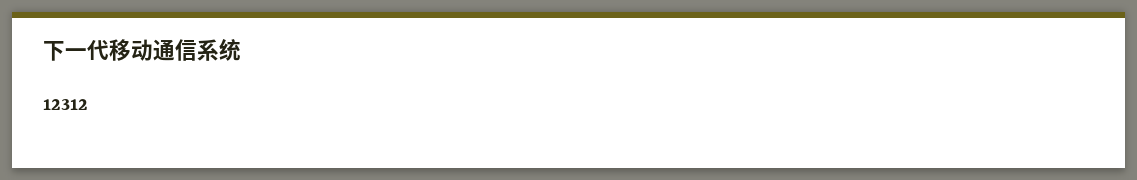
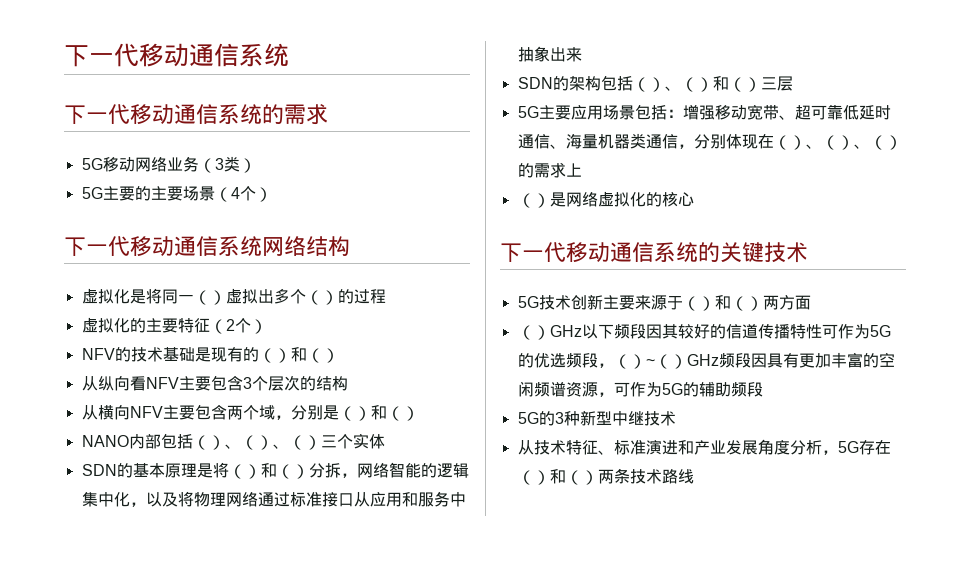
- 12312
+ 下一代移动通信系统的需求
+ 5G移动网络业务（3类）
+ 5G主要的主要场景（4个）
+ 下一代移动通信系统网络结构
+ 虚拟化是将同一（）虚拟出多个（）的过程
+ 虚拟化的主要特征（2个）
+ NFV的技术基础是现有的（）和（）
+ 从纵向看NFV主要包含3个层次的结构
+ 从横向NFV主要包含两个域，分别是（）和（）
+ NANO内部包括（）、（）、（）三个实体
+ SDN的基本原理是将（）和（）分拆，网络智能的逻辑集中化，以及将物理网络通过标准接口从应用和服务中抽象出来
+ SDN的架构包括（）、（）和（）三层
+ 5G主要应用场景包括：增强移动宽带、超可靠低延时通信、海量机器类通信，分别体现在（）、（）、（）的需求上
+ （）是网络虚拟化的核心
+ 下一代移动通信系统的关键技术
+ 5G技术创新主要来源于（）和（）两方面
+ （）GHz以下频段因其较好的信道传播特性可作为5G的优选频段，（）~（）GHz频段因具有更加丰富的空闲频谱资源，可作为5G的辅助频段
+ 5G的3种新型中继技术
+ 从技术特征、标准演进和产业发展角度分析，5G存在（）和（）两条技术路线

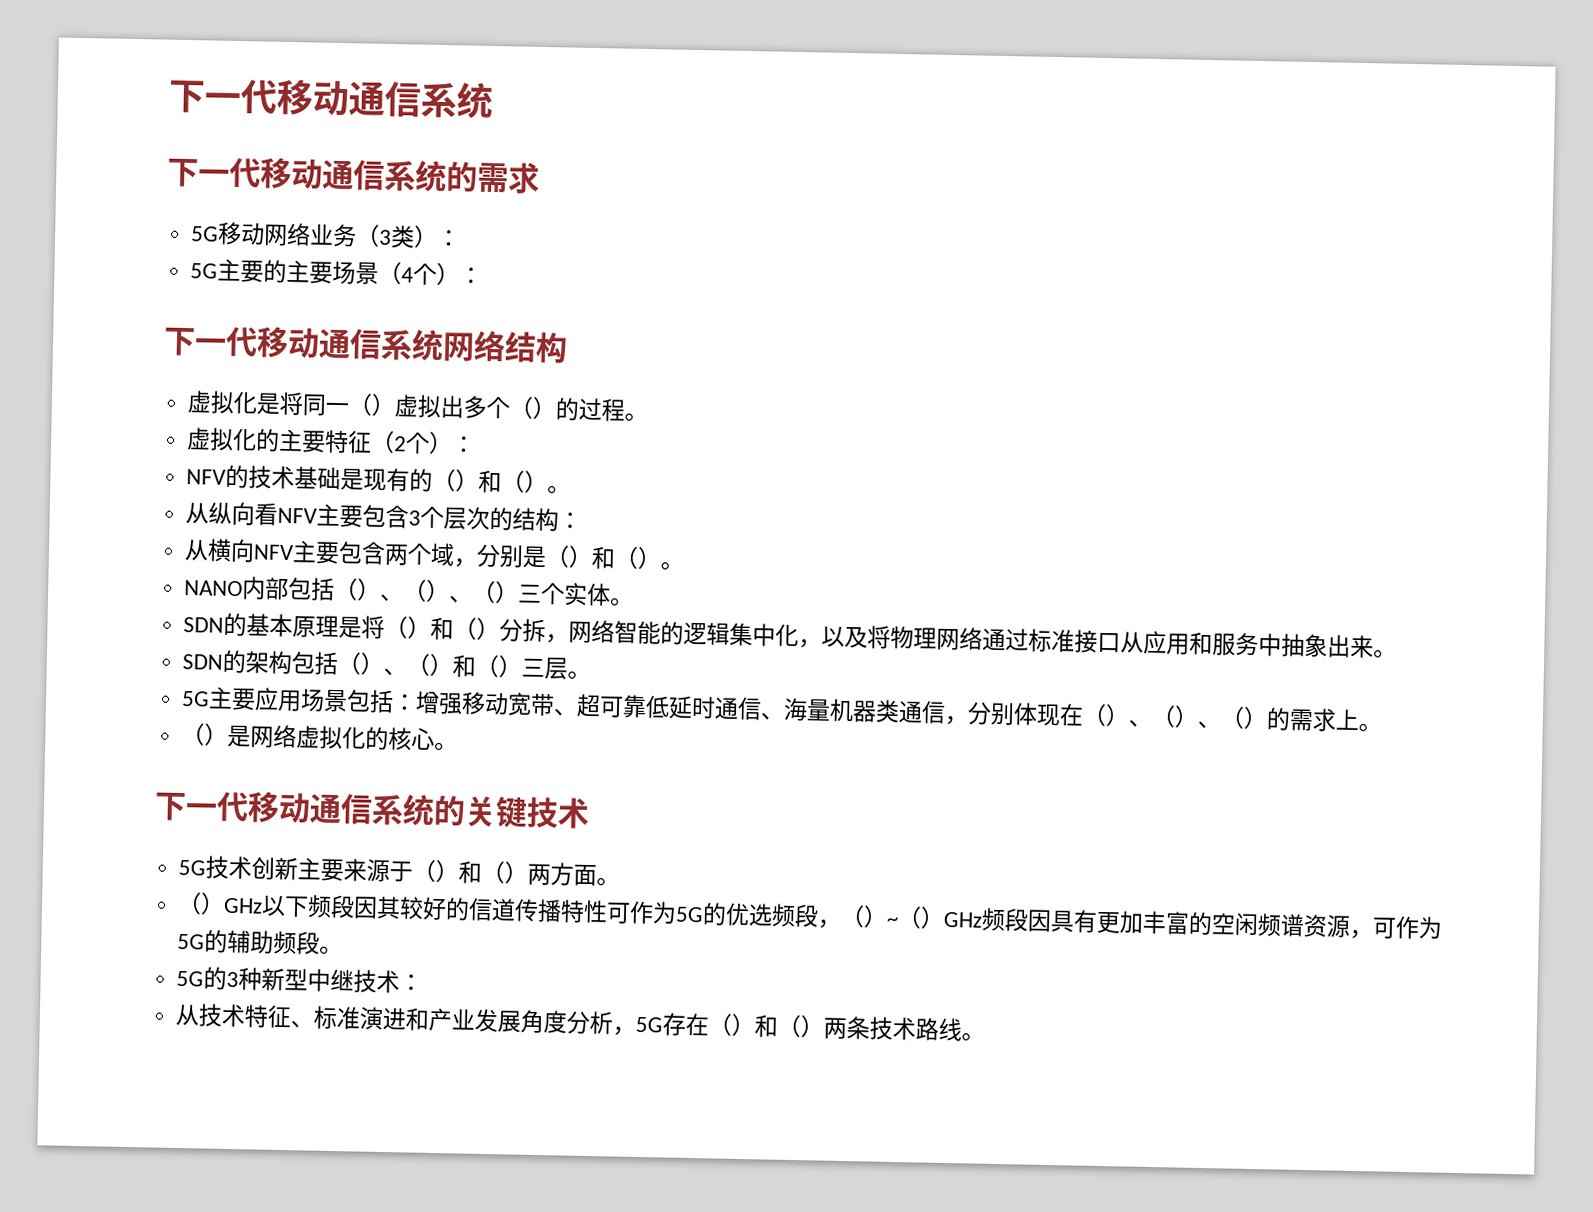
- 5G移动网络业务（3类）
+ 5G移动网络业务（3类）：
- 5G主要的主要场景（4个）
+ 5G主要的主要场景（4个）：
- 虚拟化是将同一（）虚拟出多个（）的过程
+ 虚拟化是将同一（）虚拟出多个（）的过程。
- 虚拟化的主要特征（2个）
+ 虚拟化的主要特征（2个）：
- NFV的技术基础是现有的（）和（）
+ NFV的技术基础是现有的（）和（）。
- 从纵向看NFV主要包含3个层次的结构
+ 从纵向看NFV主要包含3个层次的结构：
- 从横向NFV主要包含两个域，分别是（）和（）
+ 从横向NFV主要包含两个域，分别是（）和（）。
- NANO内部包括（）、（）、（）三个实体
+ NANO内部包括（）、（）、（）三个实体。
- SDN的基本原理是将（）和（）分拆，网络智能的逻辑集中化，以及将物理网络通过标准接口从应用和服务中抽象出来
+ SDN的基本原理是将（）和（）分拆，网络智能的逻辑集中化，以及将物理网络通过标准接口从应用和服务中抽象出来。
- SDN的架构包括（）、（）和（）三层
+ SDN的架构包括（）、（）和（）三层。
- 5G主要应用场景包括：增强移动宽带、超可靠低延时通信、海量机器类通信，分别体现在（）、（）、（）的需求上
+ 5G主要应用场景包括：增强移动宽带、超可靠低延时通信、海量机器类通信，分别体现在（）、（）、（）的需求上。
- （）是网络虚拟化的核心
+ （）是网络虚拟化的核心。
- 5G技术创新主要来源于（）和（）两方面
+ 5G技术创新主要来源于（）和（）两方面。
- （）GHz以下频段因其较好的信道传播特性可作为5G的优选频段，（）~（）GHz频段因具有更加丰富的空闲频谱资源，可作为5G的辅助频段
+ （）GHz以下频段因其较好的信道传播特性可作为5G的优选频段，（）~（）GHz频段因具有更加丰富的空闲频谱资源，可作为5G的辅助频段。
- 5G的3种新型中继技术
+ 5G的3种新型中继技术：
- 从技术特征、标准演进和产业发展角度分析，5G存在（）和（）两条技术路线
+ 从技术特征、标准演进和产业发展角度分析，5G存在（）和（）两条技术路线。

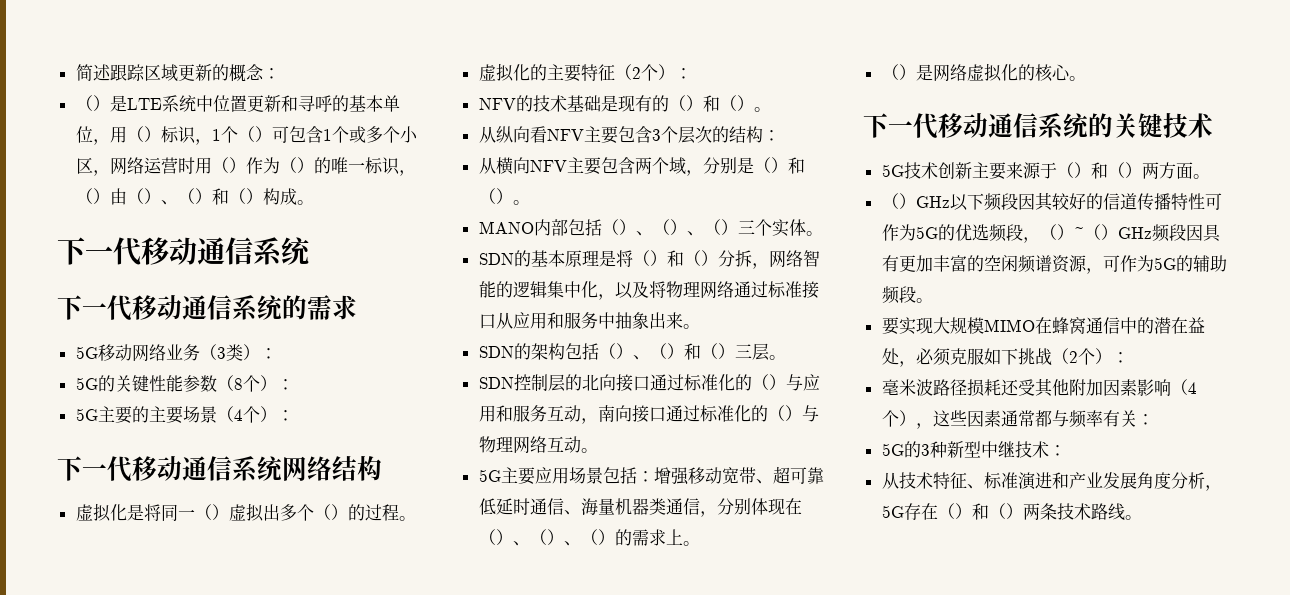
+ 简述跟踪区域更新的概念：
+ （）是LTE系统中位置更新和寻呼的基本单位，用（）标识，1个（）可包含1个或多个小区，网络运营时用（）作为（）的唯一标识，（）由（）、（）和（）构成。
+ 5G的关键性能参数（8个）：
- NANO内部包括（）、（）、（）三个实体。
+ MANO内部包括（）、（）、（）三个实体。
+ SDN控制层的北向接口通过标准化的（）与应用和服务互动，南向接口通过标准化的（）与物理网络互动。
+ 要实现大规模MIMO在蜂窝通信中的潜在益处，必须克服如下挑战（2个）：
+ 毫米波路径损耗还受其他附加因素影响（4个），这些因素通常都与频率有关：

